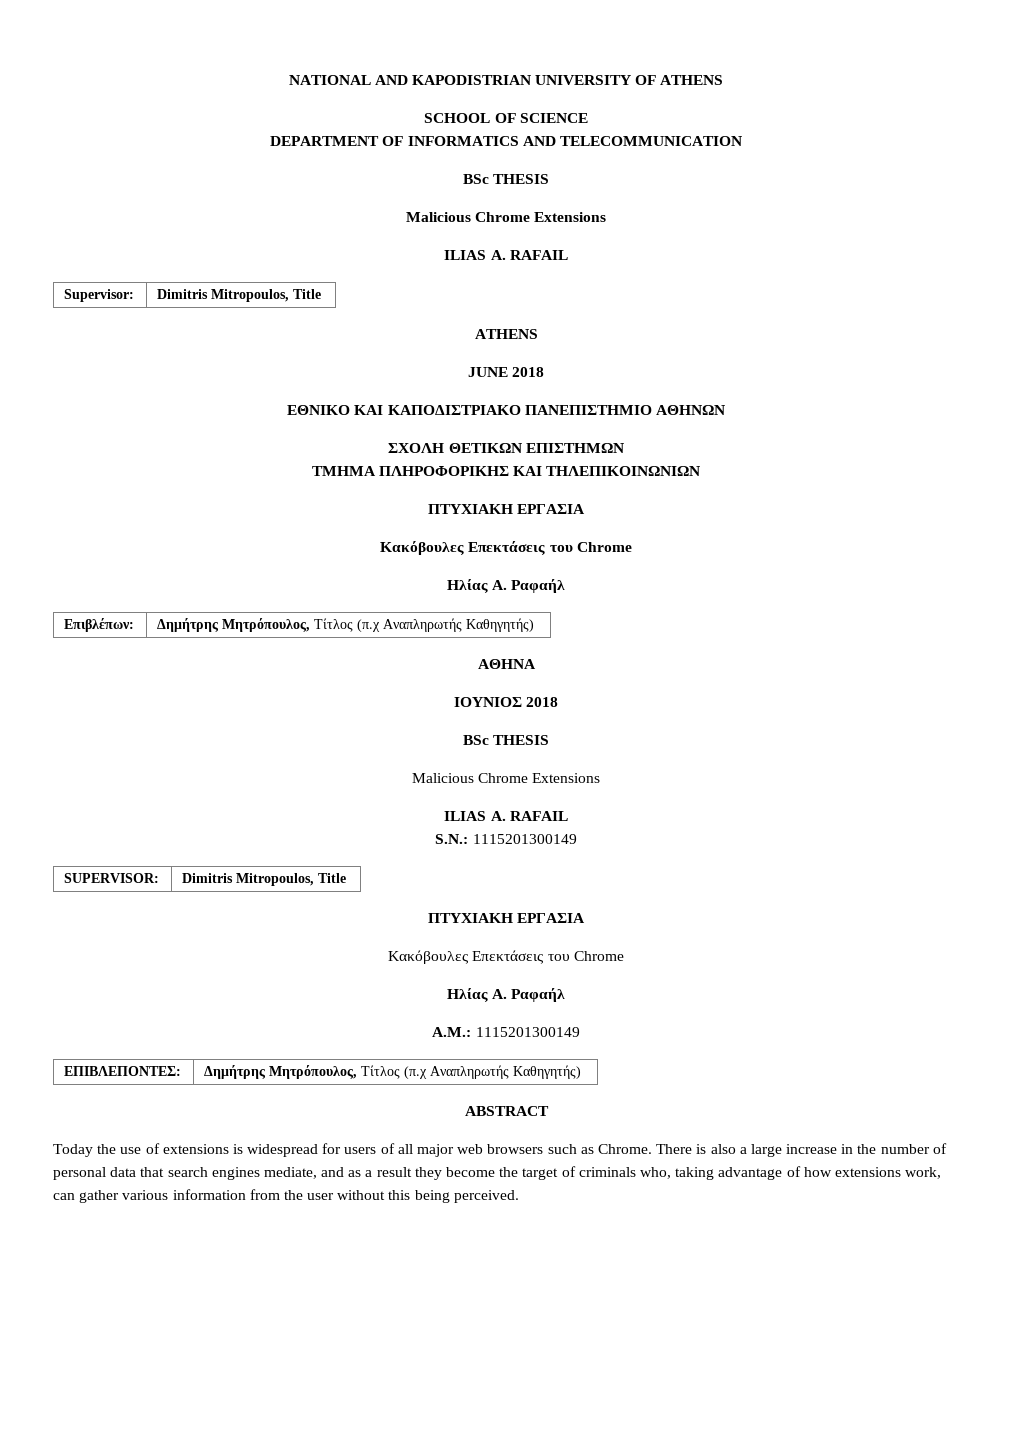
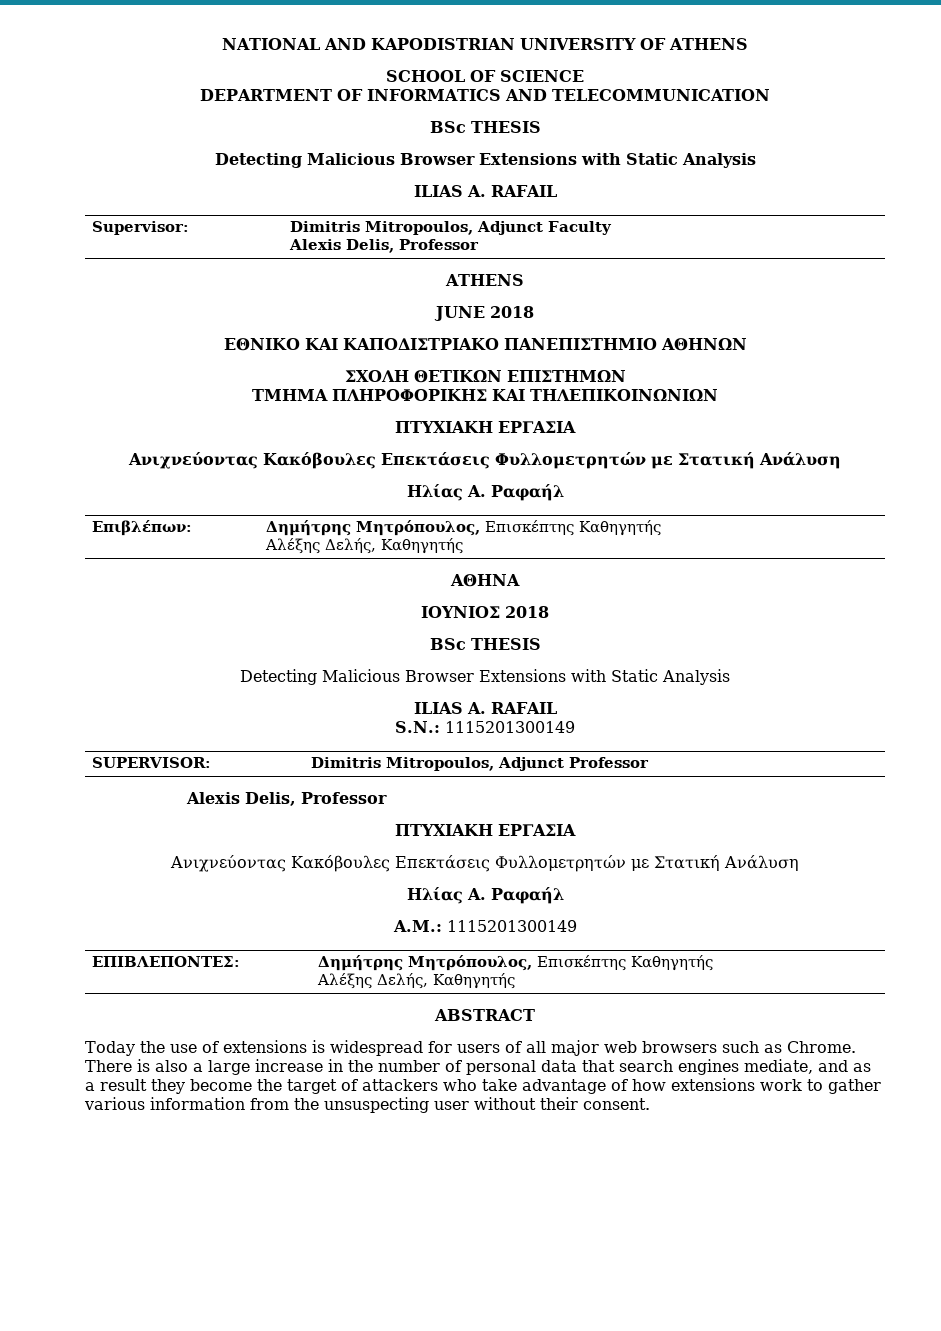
  DEPARTMENT OF INFORMATICS AND TELECOMMUNICATION
  BSc THESIS
- Malicious Chrome Extensions
+ Detecting Malicious Browser Extensions with Static Analysis
- Supervisor: | Dimitris Mitropoulos, Title
+ Supervisor: | Dimitris Mitropoulos, Adjunct Faculty
+ Alexis Delis, Professor
  ΤΜΗΜΑ ΠΛΗΡΟΦΟΡΙΚΗΣ ΚΑΙ ΤΗΛΕΠΙΚΟΙΝΩΝΙΩΝ
  ΠΤΥΧΙΑΚΗ ΕΡΓΑΣΙΑ
- Κακόβουλες Επεκτάσεις του Chrome
+ Ανιχνεύοντας Κακόβουλες Επεκτάσεις Φυλλομετρητών με Στατική Ανάλυση
- Επιβλέπων: | Δημήτρης Μητρόπουλος, Τίτλος (π.χ Αναπληρωτής Καθηγητής)
+ Επιβλέπων: | Δημήτρης Μητρόπουλος, Επισκέπτης Καθηγητής
+ Αλέξης Δελής, Καθηγητής
  ΙΟΥΝΙΟΣ 2018
  BSc THESIS
- Malicious Chrome Extensions
+ Detecting Malicious Browser Extensions with Static Analysis
- SUPERVISOR: | Dimitris Mitropoulos, Title
+ SUPERVISOR: | Dimitris Mitropoulos, Adjunct Professor
+ Alexis Delis, Professor
  ΠΤΥΧΙΑΚΗ ΕΡΓΑΣΙΑ
- Κακόβουλες Επεκτάσεις του Chrome
+ Ανιχνεύοντας Κακόβουλες Επεκτάσεις Φυλλομετρητών με Στατική Ανάλυση
- ΕΠΙΒΛΕΠΟΝΤΕΣ: | Δημήτρης Μητρόπουλος, Τίτλος (π.χ Αναπληρωτής Καθηγητής)
+ ΕΠΙΒΛΕΠΟΝΤΕΣ: | Δημήτρης Μητρόπουλος, Επισκέπτης Καθηγητής
+ Αλέξης Δελής, Καθηγητής
- There is also a large increase in the number of personal data that search engines mediate, and as a result they become the target of criminals who, taking advantage of how extensions work, can gather various information from the user without this being perceived.
+ There is also a large increase in the number of personal data that search engines mediate, and as a result they become the target of attackers who take advantage of how extensions work to gather various information from the unsuspecting user without their consent.

